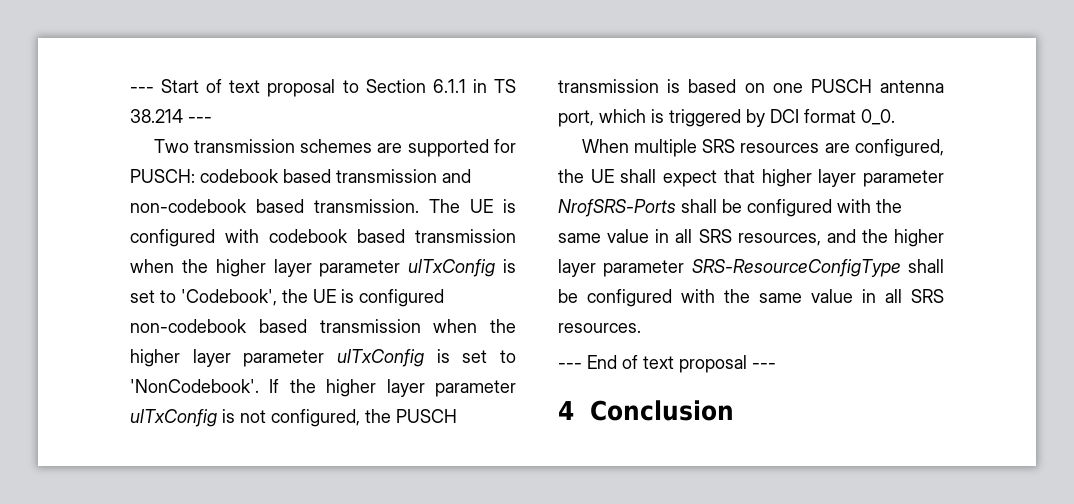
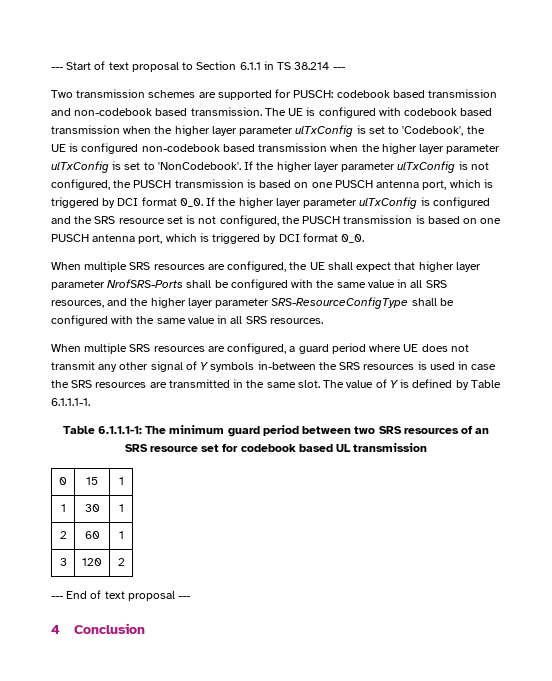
+ If the higher layer parameter ulTxConfig is configured and the SRS resource set is not configured, the PUSCH transmission is based on one PUSCH antenna port, which is triggered by DCI format 0_0.
+ When multiple SRS resources are configured, a guard period where UE does not transmit any other signal of Y symbols in-between the SRS resources is used in case the SRS resources are transmitted in the same slot. The value of Y is defined by Table 6.1.1.1-1.
+ Table 6.1.1.1-1: The minimum guard period between two SRS resources of an SRS resource set for codebook based UL transmission
+ 0 | 15 | 1
+ 1 | 30 | 1
+ 2 | 60 | 1
+ 3 | 120 | 2

